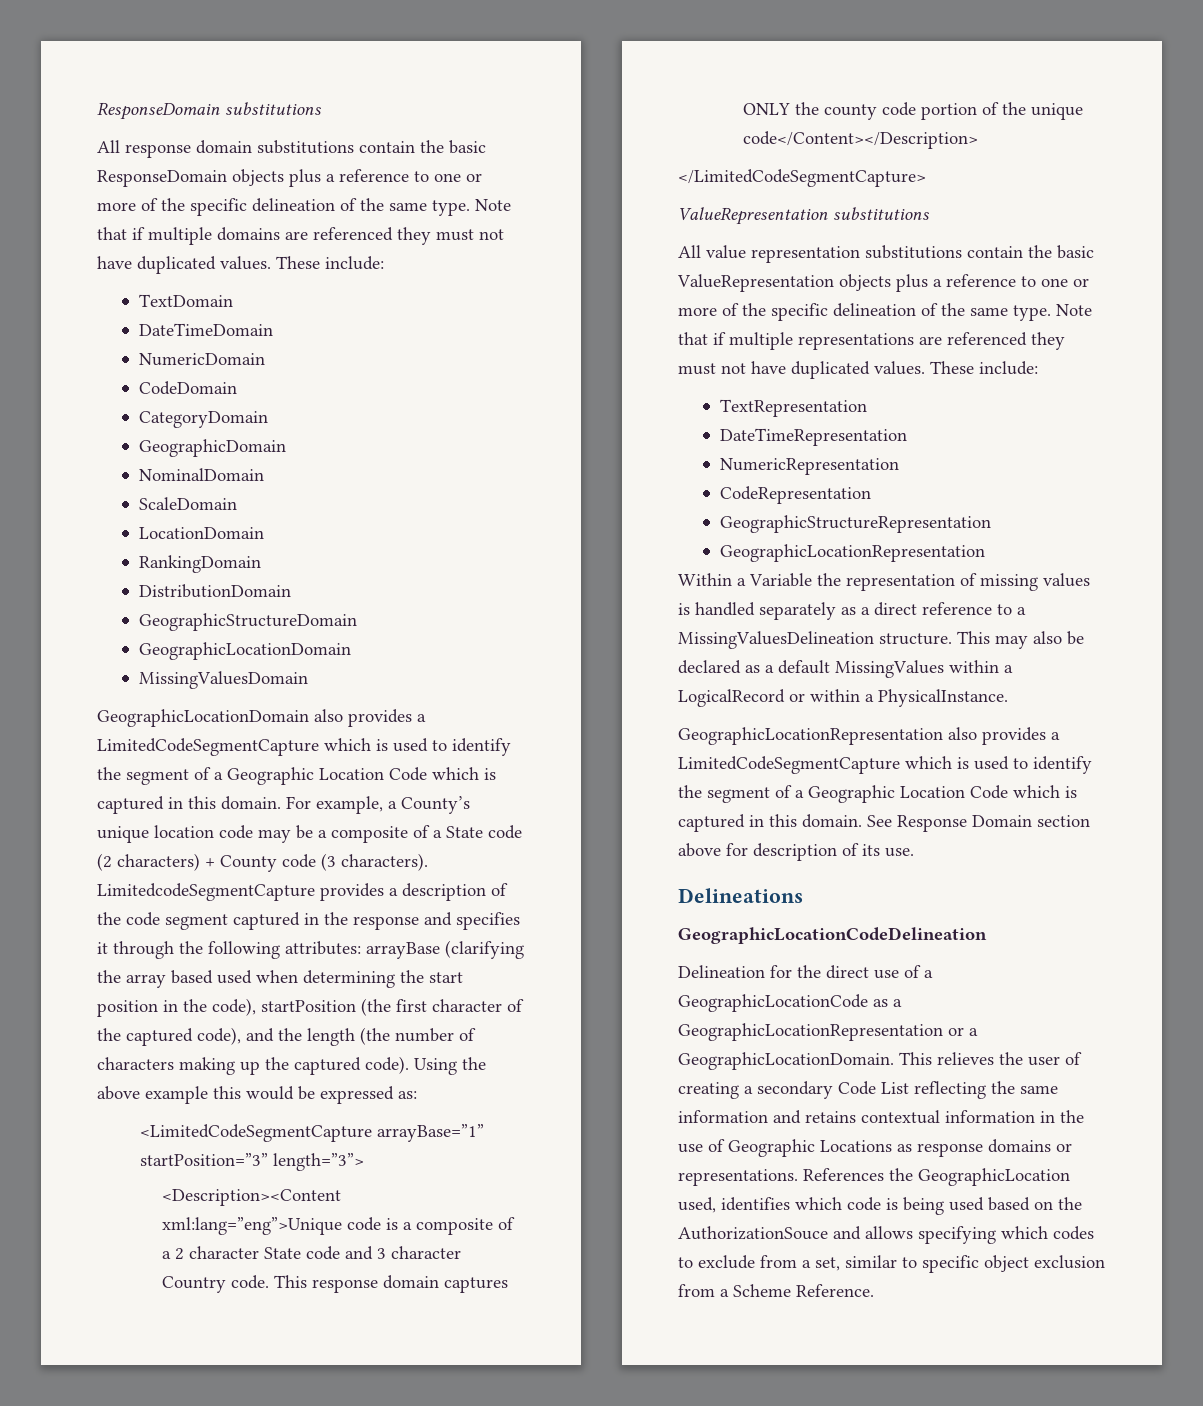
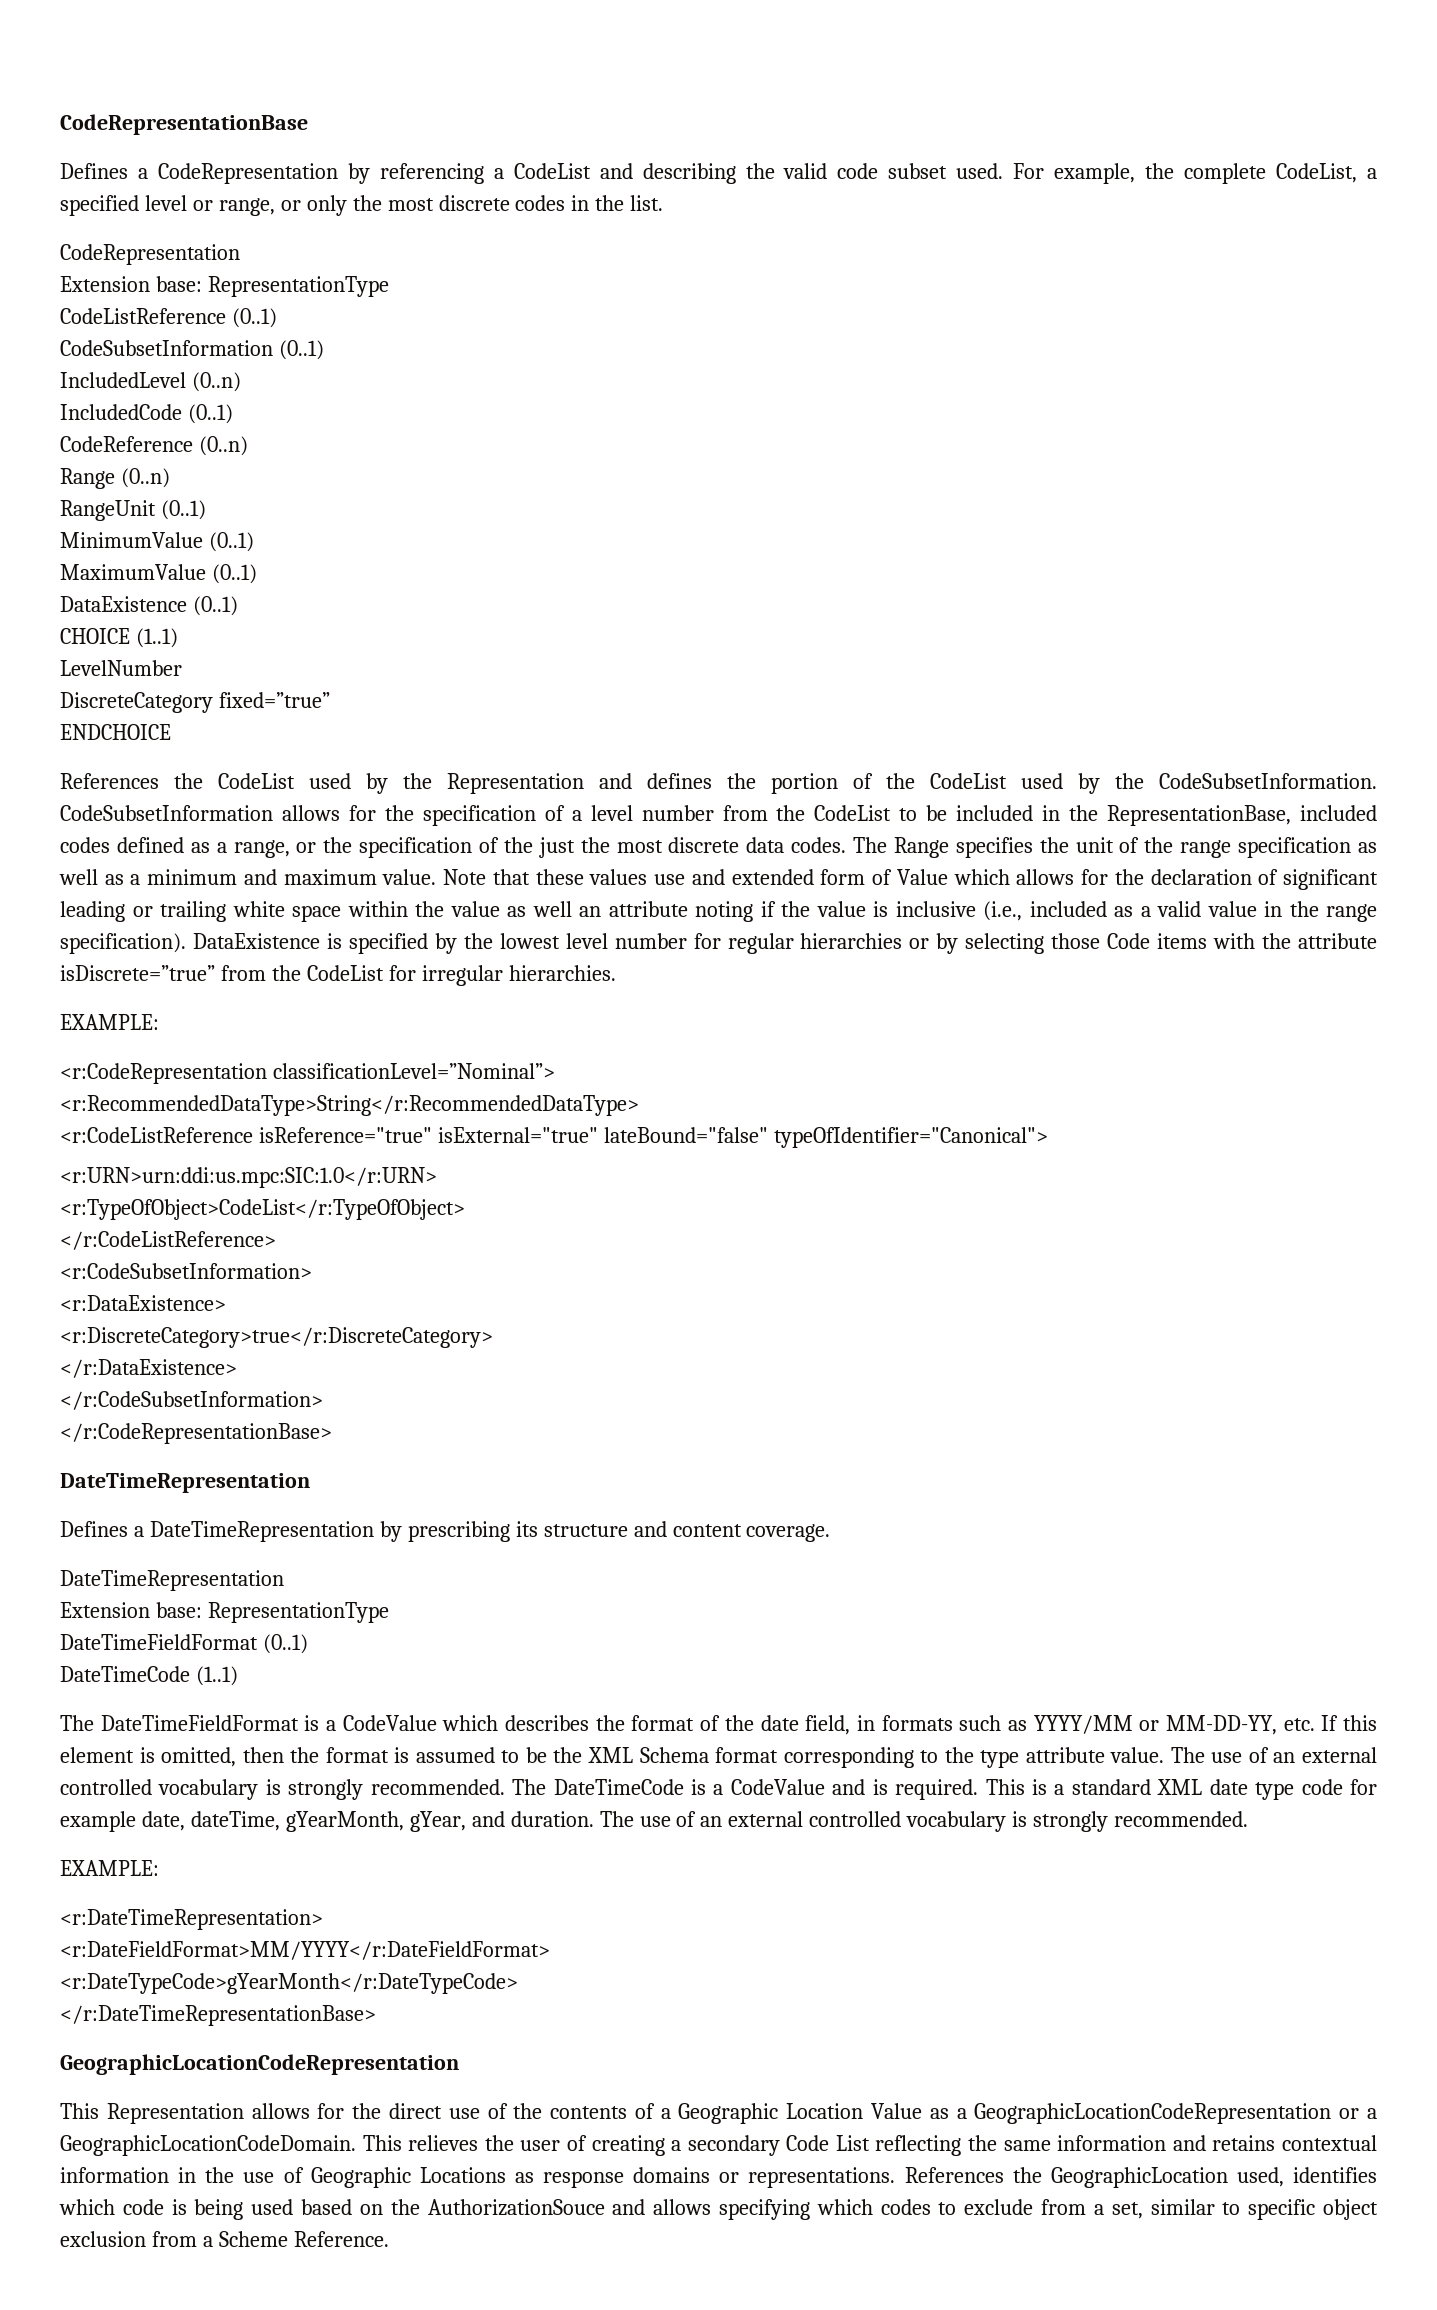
- ResponseDomain substitutions
- All response domain substitutions contain the basic ResponseDomain objects plus a reference to one or more of the specific delineation of the same type. Note that if multiple domains are referenced they must not have duplicated values. These include:
- TextDomain
- DateTimeDomain
- NumericDomain
- CodeDomain
- CategoryDomain
- GeographicDomain
- NominalDomain
- ScaleDomain
- LocationDomain
- RankingDomain
- DistributionDomain
- GeographicStructureDomain
- GeographicLocationDomain
- MissingValuesDomain
- GeographicLocationDomain also provides a LimitedCodeSegmentCapture which is used to identify the segment of a Geographic Location Code which is captured in this domain. For example, a County’s unique location code may be a composite of a State code (2 characters) + County code (3 characters). LimitedcodeSegmentCapture provides a description of the code segment captured in the response and specifies it through the following attributes: arrayBase (clarifying the array based used when determining the start position in the code), startPosition (the first character of the captured code), and the length (the number of characters making up the captured code). Using the above example this would be expressed as:
- <LimitedCodeSegmentCapture arrayBase=”1” startPosition=”3” length=”3”>
- <Description><Content xml:lang=”eng”>Unique code is a composite of a 2 character State code and 3 character Country code. This response domain captures ONLY the county code portion of the unique code</Content></Description>
- </LimitedCodeSegmentCapture>
- ValueRepresentation substitutions
- All value representation substitutions contain the basic ValueRepresentation objects plus a reference to one or more of the specific delineation of the same type. Note that if multiple representations are referenced they must not have duplicated values. These include:
- TextRepresentation
+ CodeRepresentationBase
+ Defines a CodeRepresentation by referencing a CodeList and describing the valid code subset used. For example, the complete CodeList, a specified level or range, or only the most discrete codes in the list.
+ CodeRepresentation
+ Extension base: RepresentationType
+ CodeListReference (0..1)
+ CodeSubsetInformation (0..1)
+ IncludedLevel (0..n)
+ IncludedCode (0..1)
+ CodeReference (0..n)
+ Range (0..n)
+ RangeUnit (0..1)
+ MinimumValue (0..1)
+ MaximumValue (0..1)
+ DataExistence (0..1)
+ CHOICE (1..1)
+ LevelNumber
+ DiscreteCategory fixed=”true”
+ ENDCHOICE
+ References the CodeList used by the Representation and defines the portion of the CodeList used by the CodeSubsetInformation. CodeSubsetInformation allows for the specification of a level number from the CodeList to be included in the RepresentationBase, included codes defined as a range, or the specification of the just the most discrete data codes. The Range specifies the unit of the range specification as well as a minimum and maximum value. Note that these values use and extended form of Value which allows for the declaration of significant leading or trailing white space within the value as well an attribute noting if the value is inclusive (i.e., included as a valid value in the range specification). DataExistence is specified by the lowest level number for regular hierarchies or by selecting those Code items with the attribute isDiscrete=”true” from the CodeList for irregular hierarchies.
+ EXAMPLE:
+ <r:CodeRepresentation classificationLevel=”Nominal”>
+ <r:RecommendedDataType>String</r:RecommendedDataType>
+ <r:CodeListReference isReference="true" isExternal="true" lateBound="false" typeOfIdentifier="Canonical">
+ <r:URN>urn:ddi:us.mpc:SIC:1.0</r:URN>
+ <r:TypeOfObject>CodeList</r:TypeOfObject>
+ </r:CodeListReference>
+ <r:CodeSubsetInformation>
+ <r:DataExistence>
+ <r:DiscreteCategory>true</r:DiscreteCategory>
+ </r:DataExistence>
+ </r:CodeSubsetInformation>
+ </r:CodeRepresentationBase>
  DateTimeRepresentation
- NumericRepresentation
- CodeRepresentation
- GeographicStructureRepresentation
- GeographicLocationRepresentation
- Within a Variable the representation of missing values is handled separately as a direct reference to a MissingValuesDelineation structure. This may also be declared as a default MissingValues within a LogicalRecord or within a PhysicalInstance.
- GeographicLocationRepresentation also provides a LimitedCodeSegmentCapture which is used to identify the segment of a Geographic Location Code which is captured in this domain. See Response Domain section above for description of its use.
- Delineations
- GeographicLocationCodeDelineation
- Delineation for the direct use of a GeographicLocationCode as a GeographicLocationRepresentation or a GeographicLocationDomain.
+ Defines a DateTimeRepresentation by prescribing its structure and content coverage.
+ DateTimeRepresentation
+ Extension base: RepresentationType
+ DateTimeFieldFormat (0..1)
+ DateTimeCode (1..1)
+ The DateTimeFieldFormat is a CodeValue which describes the format of the date field, in formats such as YYYY/MM or MM-DD-YY, etc. If this element is omitted, then the format is assumed to be the XML Schema format corresponding to the type attribute value. The use of an external controlled vocabulary is strongly recommended. The DateTimeCode is a CodeValue and is required. This is a standard XML date type code for example date, dateTime, gYearMonth, gYear, and duration. The use of an external controlled vocabulary is strongly recommended.
+ EXAMPLE:
+ <r:DateTimeRepresentation>
+ <r:DateFieldFormat>MM/YYYY</r:DateFieldFormat>
+ <r:DateTypeCode>gYearMonth</r:DateTypeCode>
+ </r:DateTimeRepresentationBase>
+ GeographicLocationCodeRepresentation
+ This Representation allows for the direct use of the contents of a Geographic Location Value as a GeographicLocationCodeRepresentation or a GeographicLocationCodeDomain.

